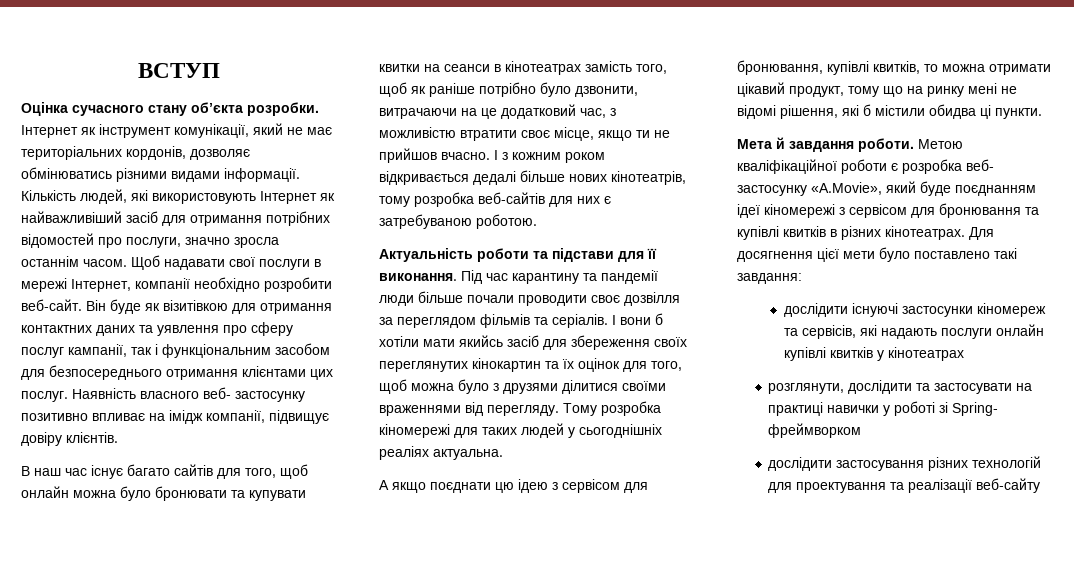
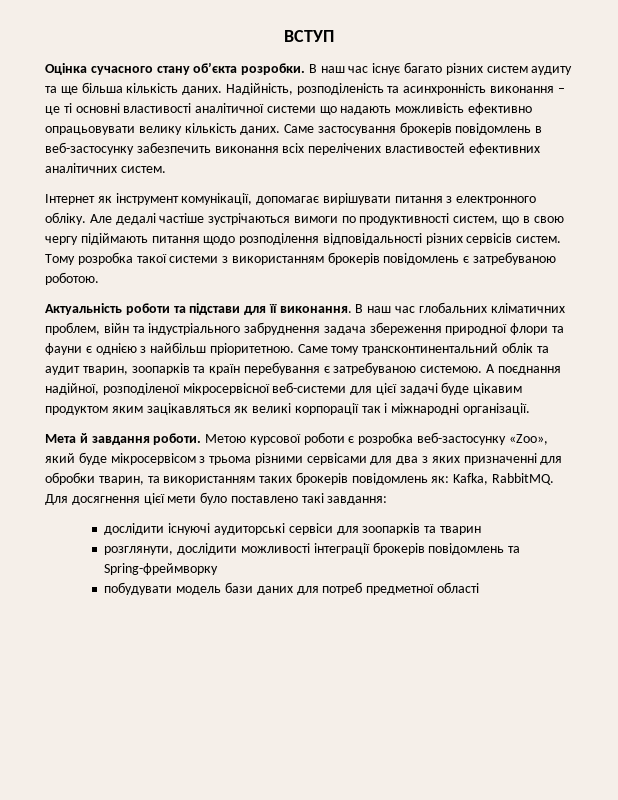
- Оцінка сучасного стану об’єкта розробки. Інтернет як інструмент комунікації, який не має територіальних кордонів, дозволяє обмінюватись різними видами інформації. Кількість людей, які використовують Інтернет як найважливіший засіб для отримання потрібних відомостей про послуги, значно зросла останнім часом. Щоб надавати свої послуги в мережі Інтернет, компанії необхідно розробити веб-сайт. Він буде як візитівкою для отримання контактних даних та уявлення про сферу послуг кампанії, так і функціональним засобом для безпосереднього отримання клієнтами цих послуг. Наявність власного веб- застосунку позитивно впливає на імідж компанії, підвищує довіру клієнтів.
- В наш час існує багато сайтів для того, щоб онлайн можна було бронювати та купувати квитки на сеанси в кінотеатрах замість того, щоб як раніше потрібно було дзвонити, витрачаючи на це додатковий час, з можливістю втратити своє місце, якщо ти не прийшов вчасно. І з кожним роком відкривається дедалі більше нових кінотеатрів, тому розробка веб-сайтів для них є затребуваною роботою.
+ Оцінка сучасного стану об’єкта розробки. В наш час існує багато різних систем аудиту та ще більша кількість даних. Надійність, розподіленість та асинхронність виконання – це ті основні властивості аналітичної системи що надають можливість ефективно опрацьовувати велику кількість даних. Саме застосування брокерів повідомлень в веб-застосунку забезпечить виконання всіх перелічених властивостей ефективних аналітичних систем.
+ Інтернет як інструмент комунікації, допомагає вирішувати питання з електронного обліку. Але дедалі частіше зустрічаються вимоги по продуктивності систем, що в свою чергу підіймають питання щодо розподілення відповідальності різних сервісів систем. Тому розробка такої системи з використанням брокерів повідомлень є затребуваною роботою.
- Під час карантину та пандемії люди більше почали проводити своє дозвілля за переглядом фільмів та серіалів. І вони б хотіли мати якийсь засіб для збереження своїх переглянутих кінокартин та їх оцінок для того, щоб можна було з друзями ділитися своїми враженнями від перегляду. Тому розробка кіномережі для таких людей у сьогоднішніх реаліях актуальна.
- А якщо поєднати цю ідею з сервісом для бронювання, купівлі квитків, то можна отримати цікавий продукт, тому що на ринку мені не відомі рішення, які б містили обидва ці пункти.
+ В наш час глобальних кліматичних проблем, війн та індустріального забруднення задача збереження природної флори та фауни є однією з найбільш пріоритетною. Саме тому трансконтинентальний облік та аудит тварин, зоопарків та країн перебування є затребуваною системою. А поєднання надійної, розподіленої мікросервісної веб-системи для цієї задачі буде цікавим продуктом яким зацікавляться як великі корпорації так і міжнародні організації.
- Метою кваліфікаційної роботи є розробка веб- застосунку «A.Movie», який буде поєднанням ідеї кіномережі з сервісом для бронювання та купівлі квитків в різних кінотеатрах.
+ Метою курсової роботи є розробка веб-застосунку «Zoo», який буде мікросервісом з трьома різними сервісами для два з яких призначенні для обробки тварин, та використанням таких брокерів повідомлень як: Kafka, RabbitMQ.
- дослідити існуючі застосунки кіномереж та сервісів, які надають послуги онлайн купівлі квитків у кінотеатрах
- розглянути, дослідити та застосувати на практиці навички у роботі зі Spring- фреймворком
- дослідити застосування різних технологій для проектування та реалізації веб-сайту
+ дослідити існуючі аудиторські сервіси для зоопарків та тварин
+ розглянути, дослідити можливості інтеграції брокерів повідомлень та Spring-фреймворку
+ побудувати модель бази даних для потреб предметної області

